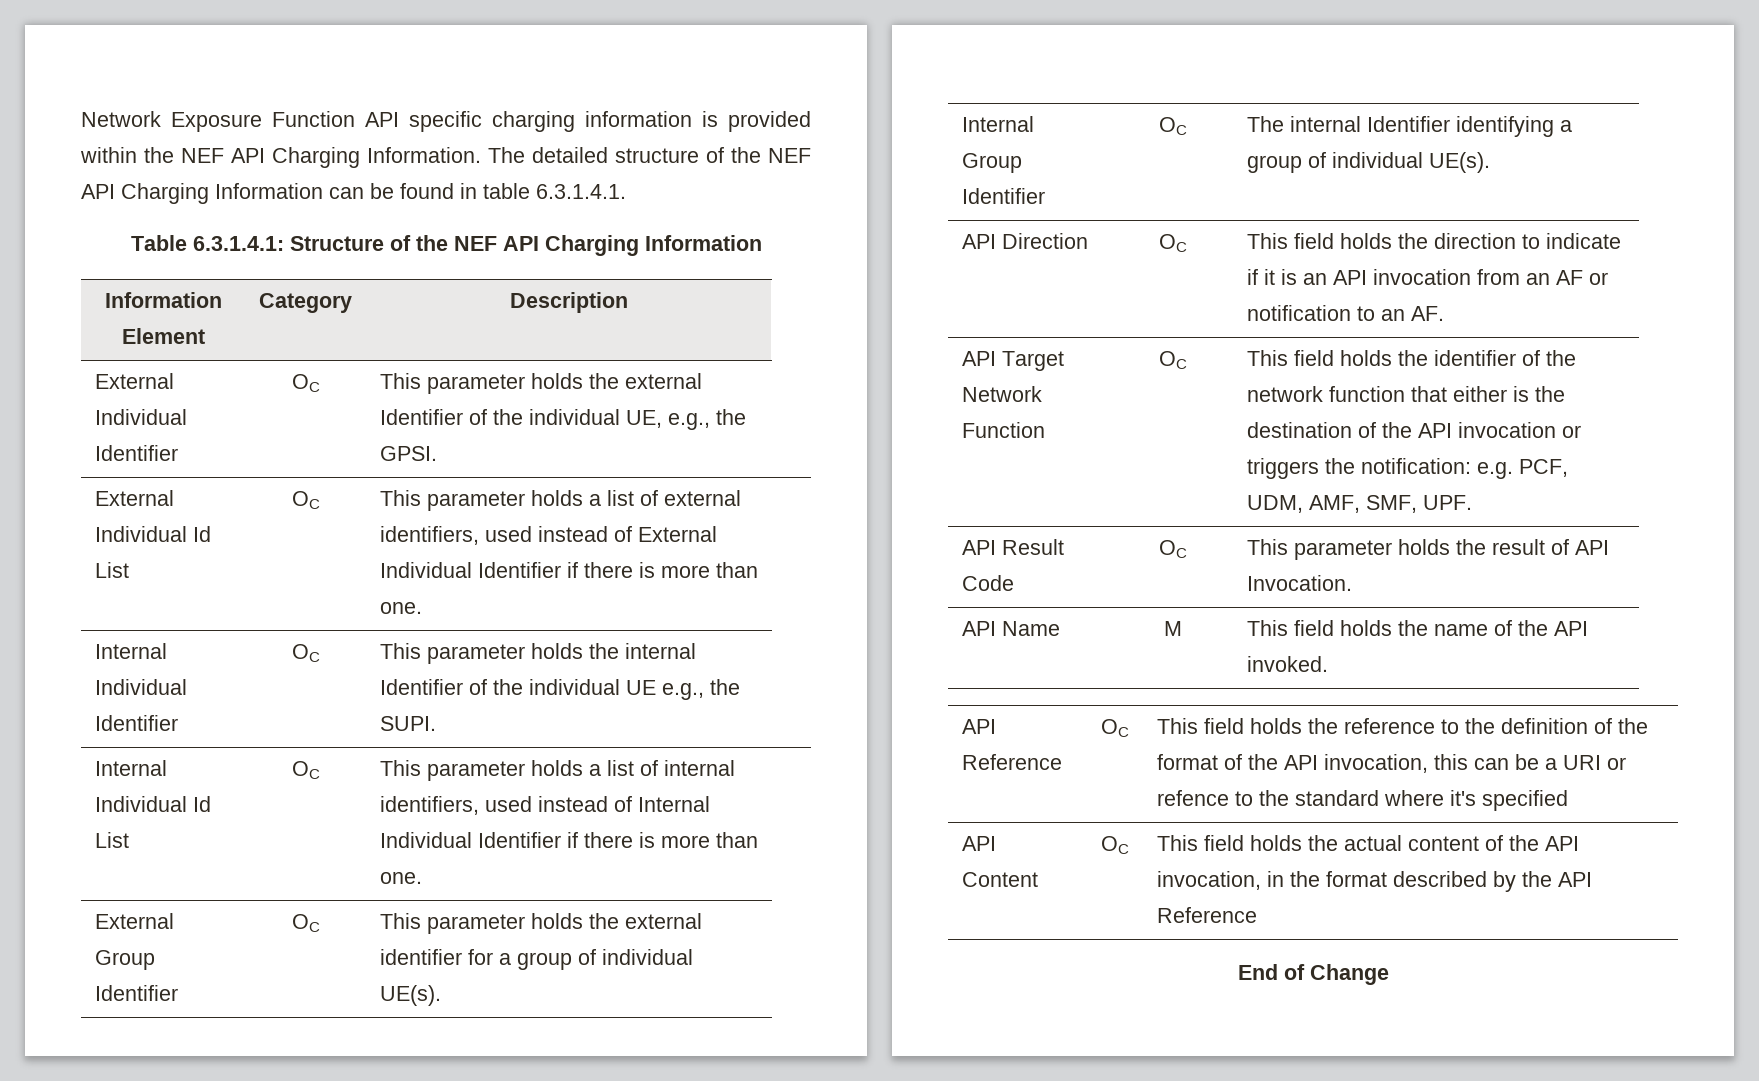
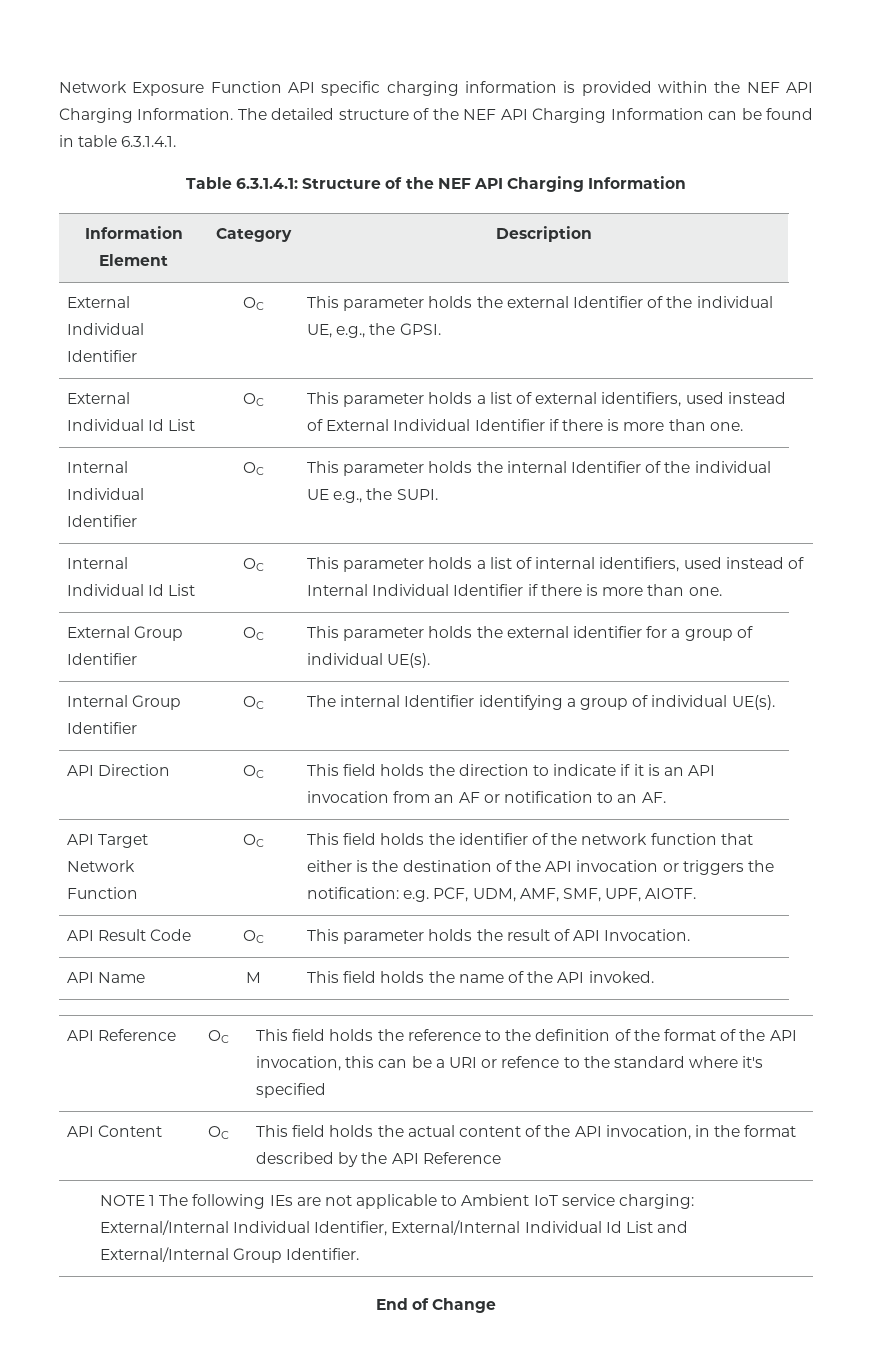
- API Target Network Function | OC | This field holds the identifier of the network function that either is the destination of the API invocation or triggers the notification: e.g. PCF, UDM, AMF, SMF, UPF.
+ API Target Network Function | OC | This field holds the identifier of the network function that either is the destination of the API invocation or triggers the notification: e.g. PCF, UDM, AMF, SMF, UPF, AIOTF.
+ NOTE 1 The following IEs are not applicable to Ambient IoT service charging: External/Internal Individual Identifier, External/Internal Individual Id List and External/Internal Group Identifier.

